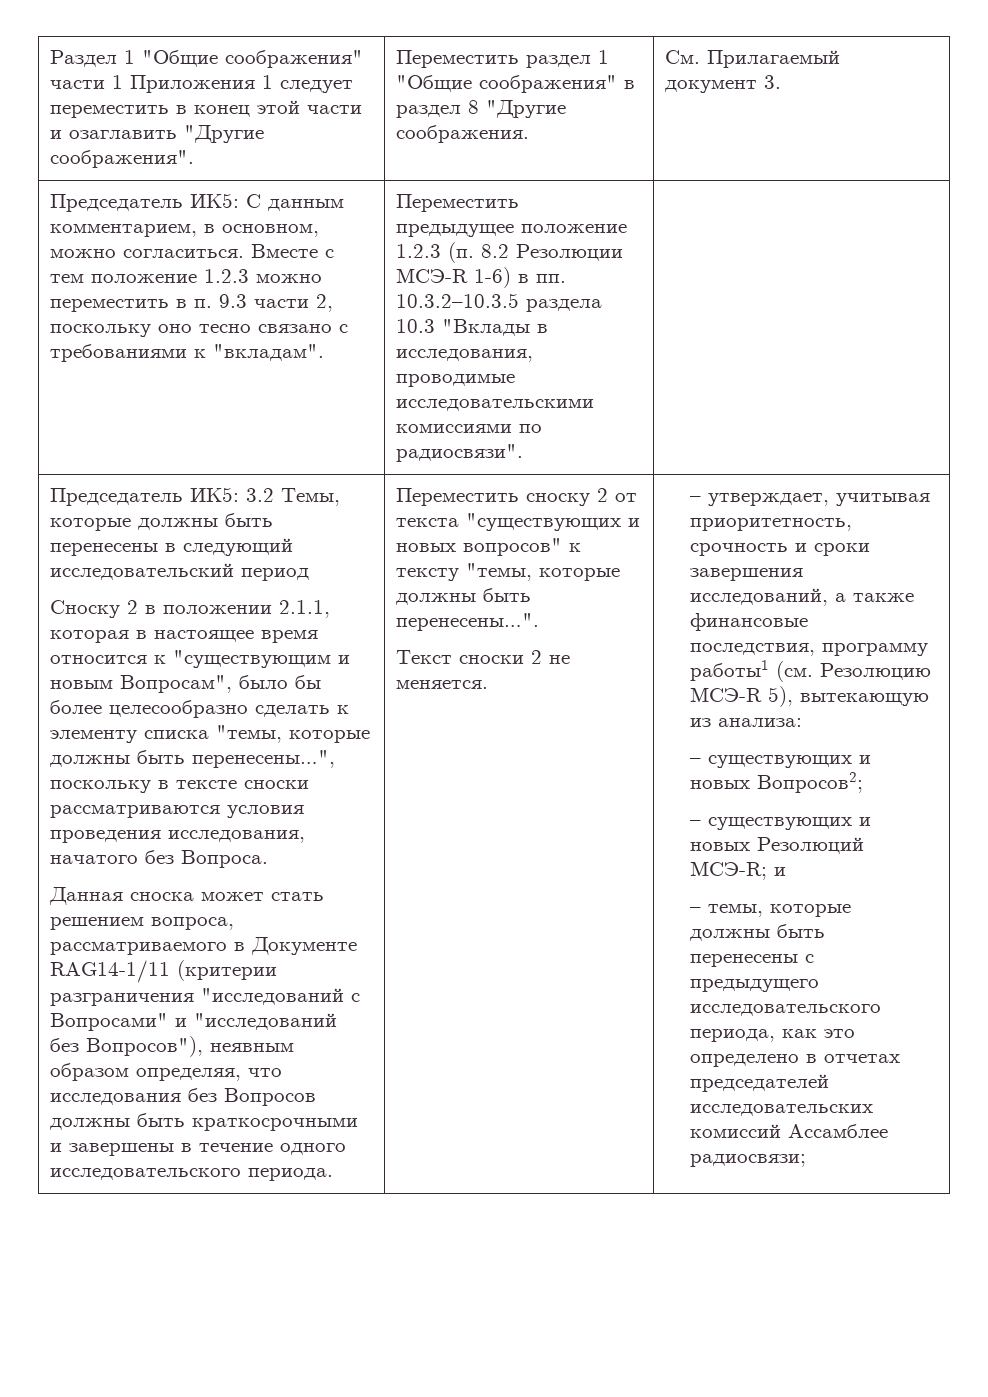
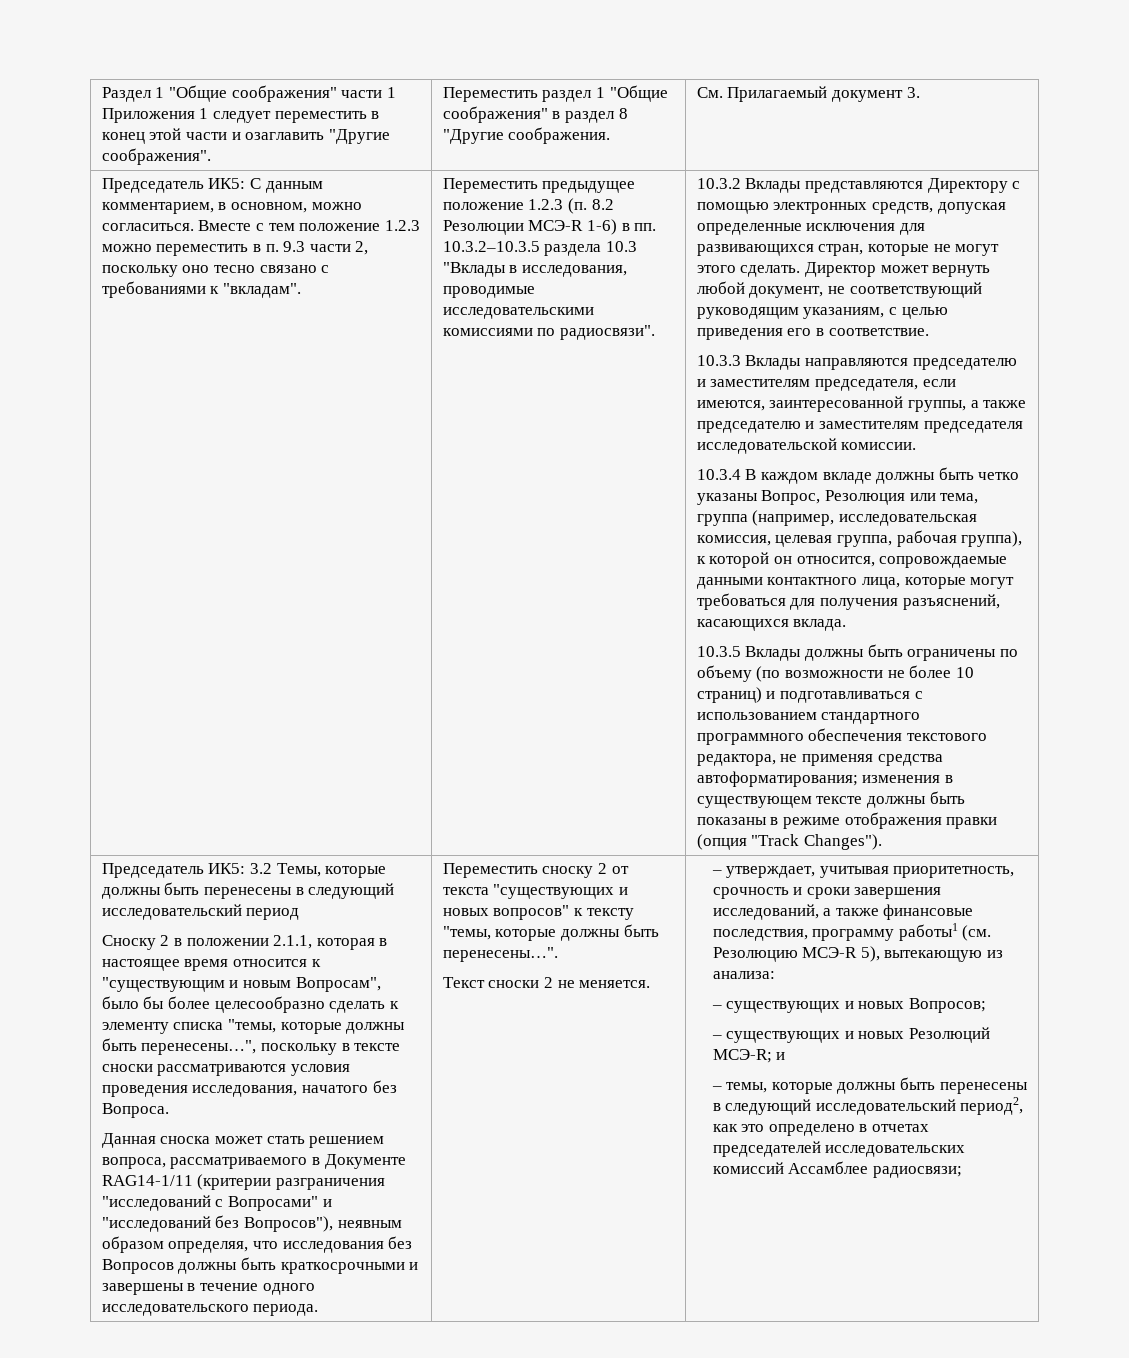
+ 10.3.2 Вклады представляются Директору с помощью электронных средств, допуская определенные исключения для развивающихся стран, которые не могут этого сделать. Директор может вернуть любой документ, не соответствующий руководящим указаниям, с целью приведения его в соответствие.
+ 10.3.3 Вклады направляются председателю и заместителям председателя, если имеются, заинтересованной группы, а также председателю и заместителям председателя исследовательской комиссии.
+ 10.3.4 В каждом вкладе должны быть четко указаны Вопрос, Резолюция или тема, группа (например, исследовательская комиссия, целевая группа, рабочая группа), к которой он относится, сопровождаемые данными контактного лица, которые могут требоваться для получения разъяснений, касающихся вклада.
+ 10.3.5 Вклады должны быть ограничены по объему (по возможности не более 10 страниц) и подготавливаться с использованием стандартного программного обеспечения текстового редактора, не применяя средства автоформатирования; изменения в существующем тексте должны быть показаны в режиме отображения правки (опция "Track Changes").
- – существующих и новых Вопросов2;
+ – существующих и новых Вопросов;
- – темы, которые должны быть перенесены с предыдущего исследовательского периода, как это определено в отчетах председателей исследовательских комиссий Ассамблее радиосвязи;
+ – темы, которые должны быть перенесены в следующий исследовательский период2, как это определено в отчетах председателей исследовательских комиссий Ассамблее радиосвязи;

